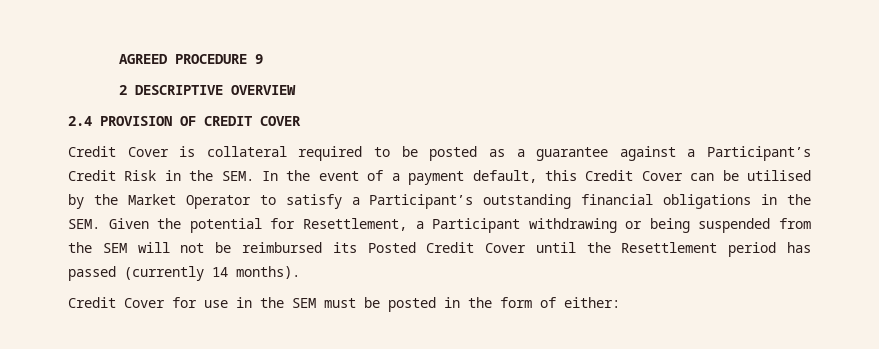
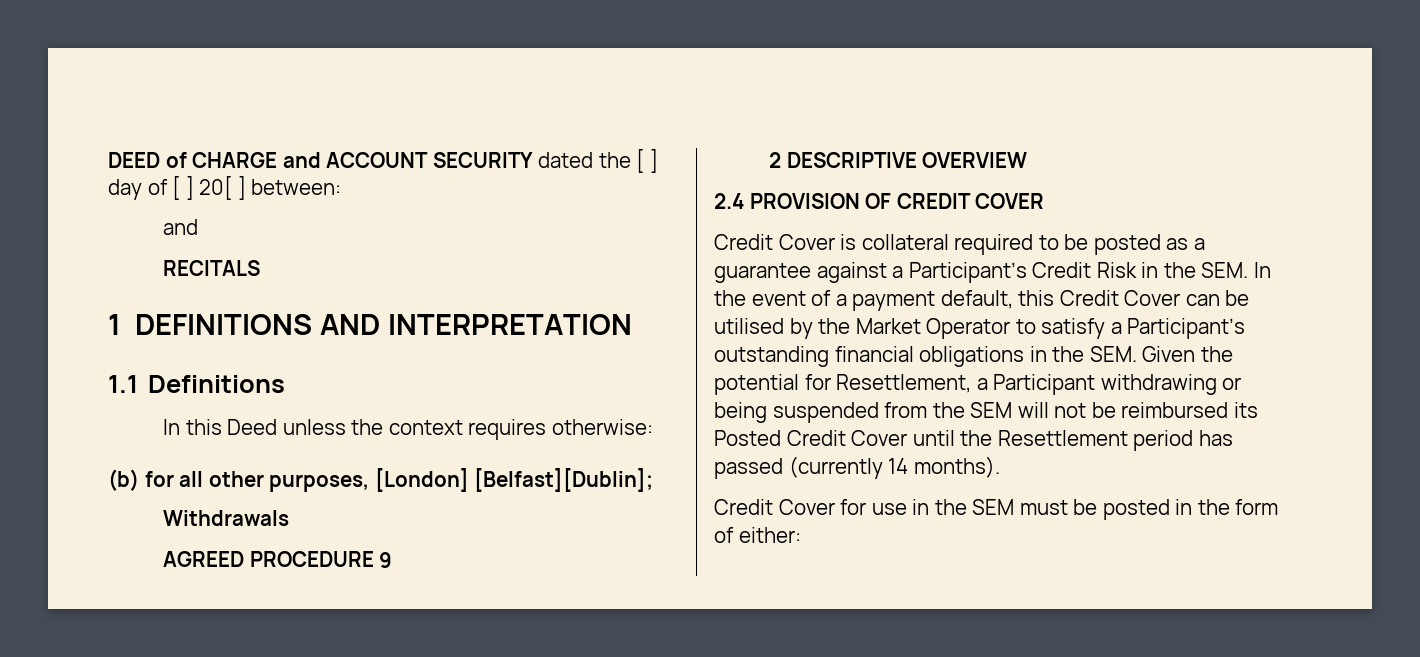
+ DEED of CHARGE and ACCOUNT SECURITY dated the [ ] day of [ ] 20[ ] between:
+ and
+ RECITALS
+ 1 DEFINITIONS AND INTERPRETATION
+ 1.1 Definitions
+ In this Deed unless the context requires otherwise:
+ (b) for all other purposes, [London] [Belfast][Dublin];
+ Withdrawals

